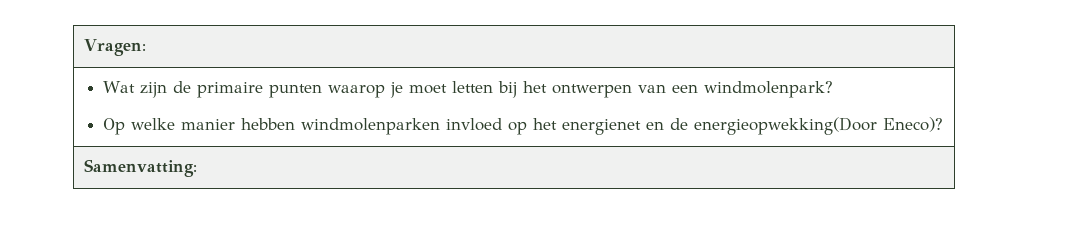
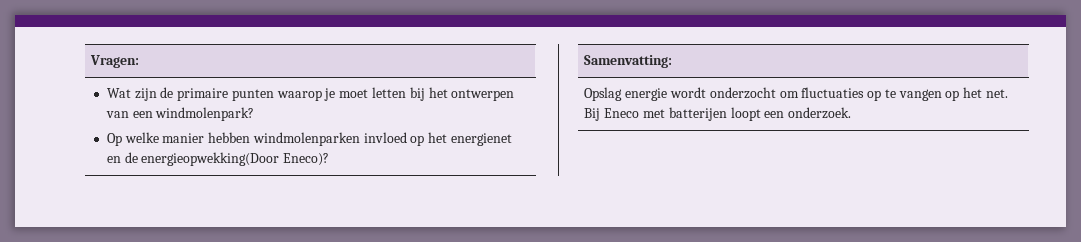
+ Opslag energie wordt onderzocht om fluctuaties op te vangen op het net. Bij Eneco met batterijen loopt een onderzoek.

